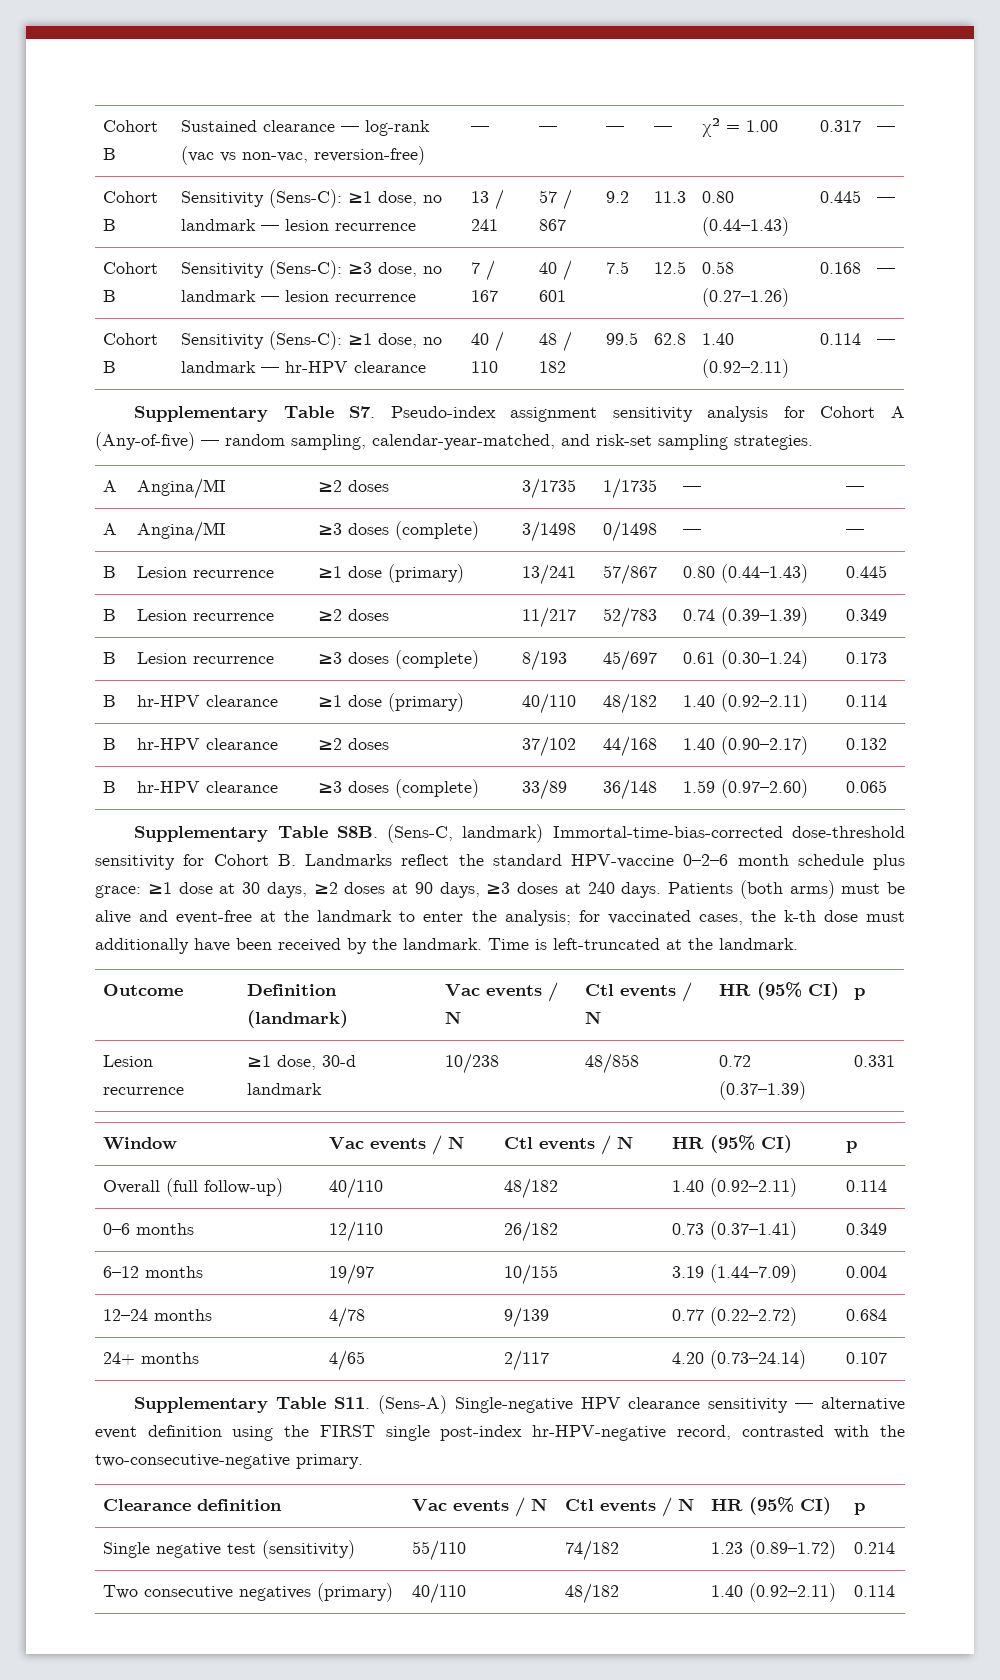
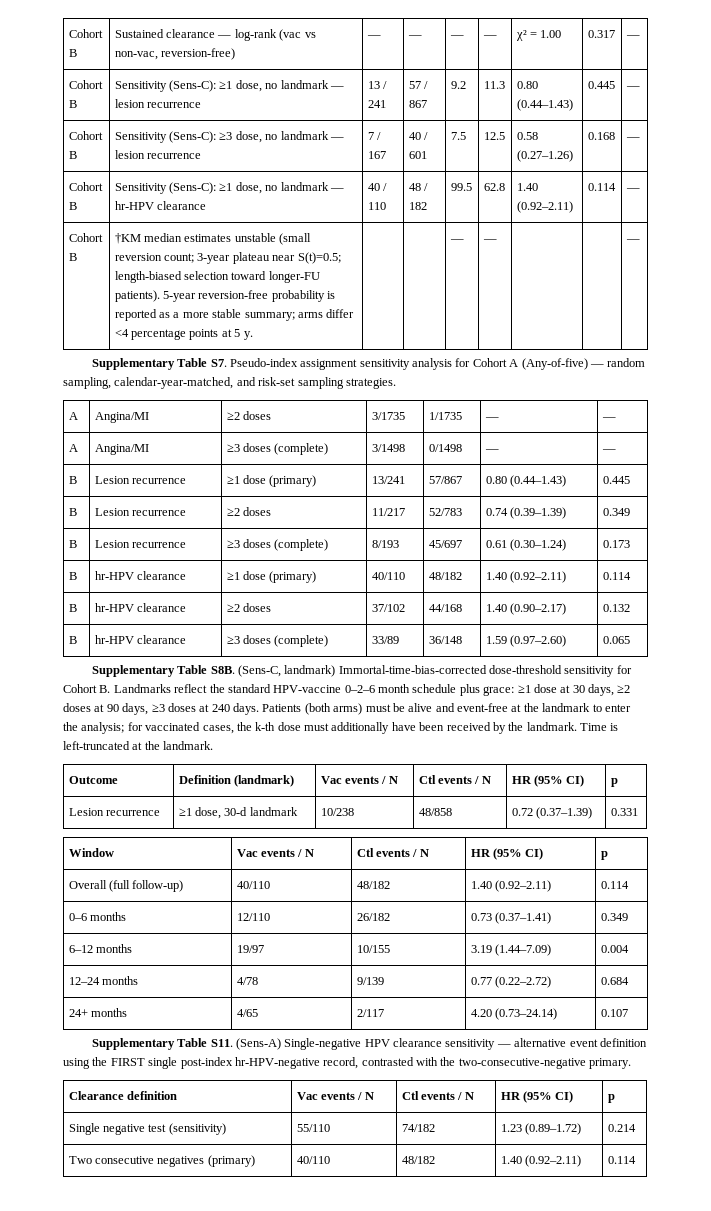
+ Cohort B | †KM median estimates unstable (small reversion count; 3-year plateau near S(t)=0.5; length-biased selection toward longer-FU patients). 5-year reversion-free probability is reported as a more stable summary; arms differ <4 percentage points at 5 y. | | | — | — | | | —

